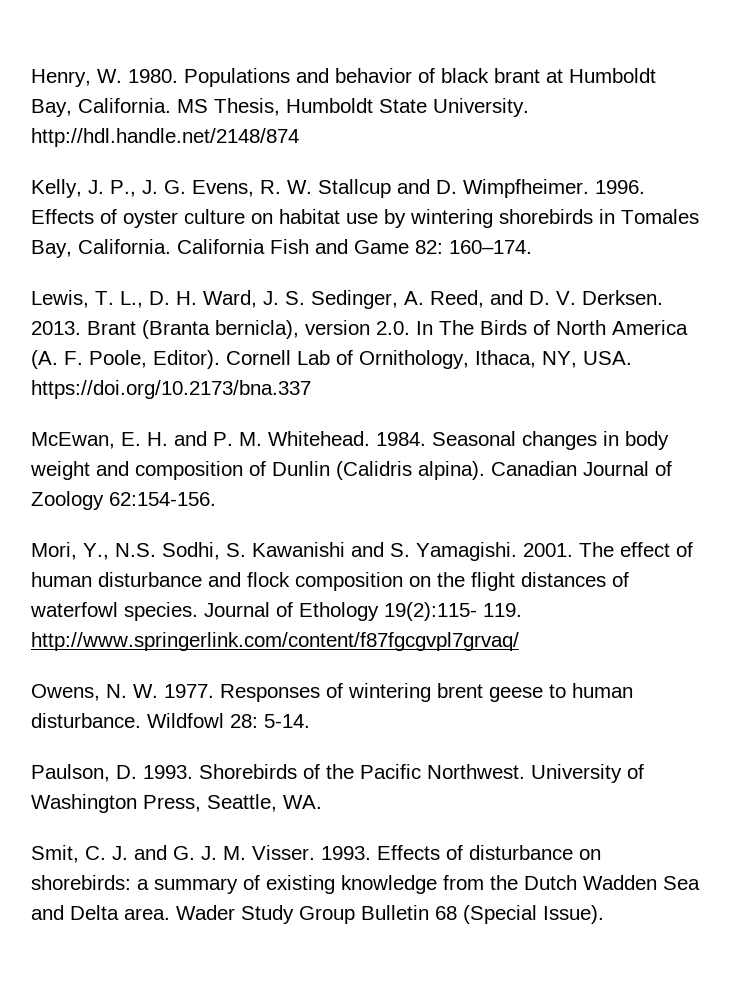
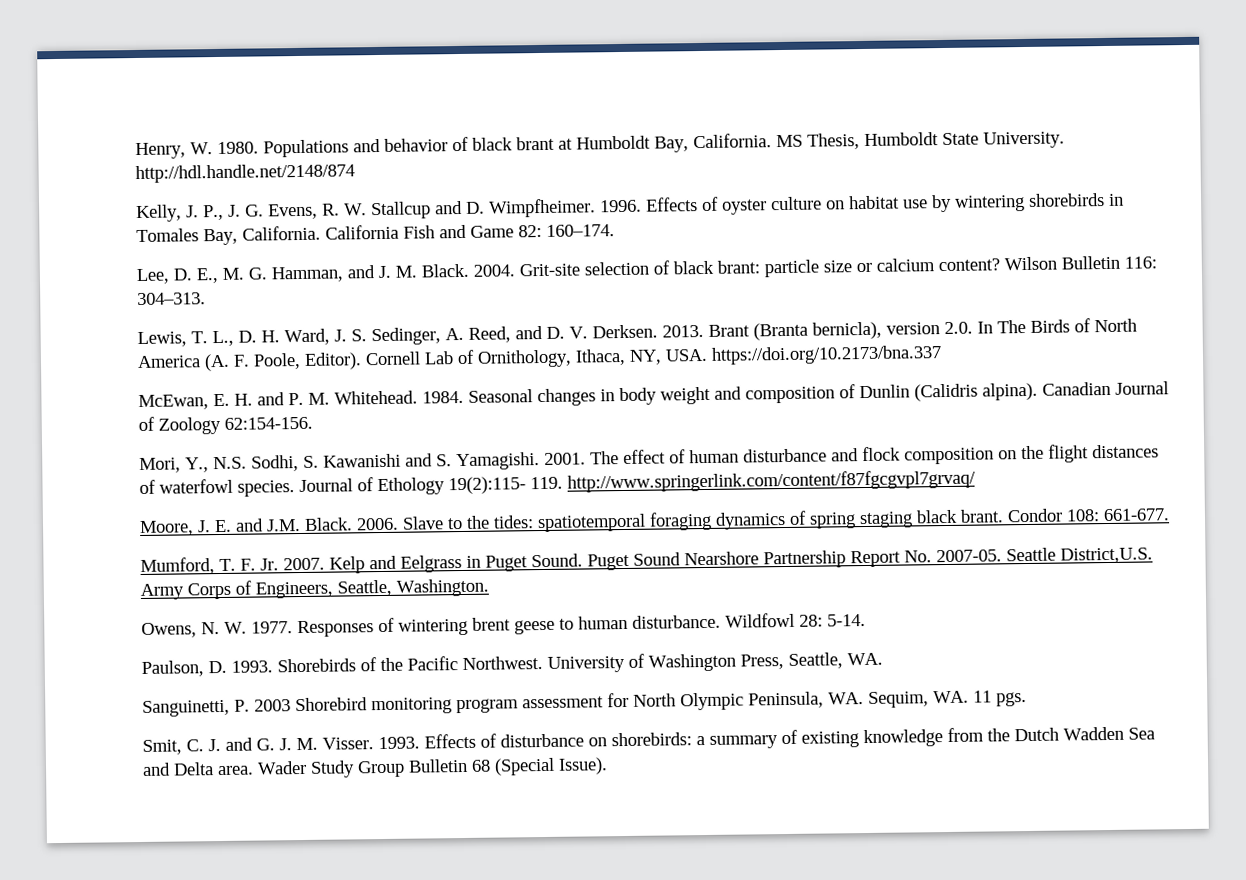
+ Lee, D. E., M. G. Hamman, and J. M. Black. 2004. Grit-site selection of black brant: particle size or calcium content? Wilson Bulletin 116: 304–313.
+ Moore, J. E. and J.M. Black. 2006. Slave to the tides: spatiotemporal foraging dynamics of spring staging black brant. Condor 108: 661-677.
+ Mumford, T. F. Jr. 2007. Kelp and Eelgrass in Puget Sound. Puget Sound Nearshore Partnership Report No. 2007-05. Seattle District,U.S. Army Corps of Engineers, Seattle, Washington.
+ Sanguinetti, P. 2003 Shorebird monitoring program assessment for North Olympic Peninsula, WA. Sequim, WA. 11 pgs.

